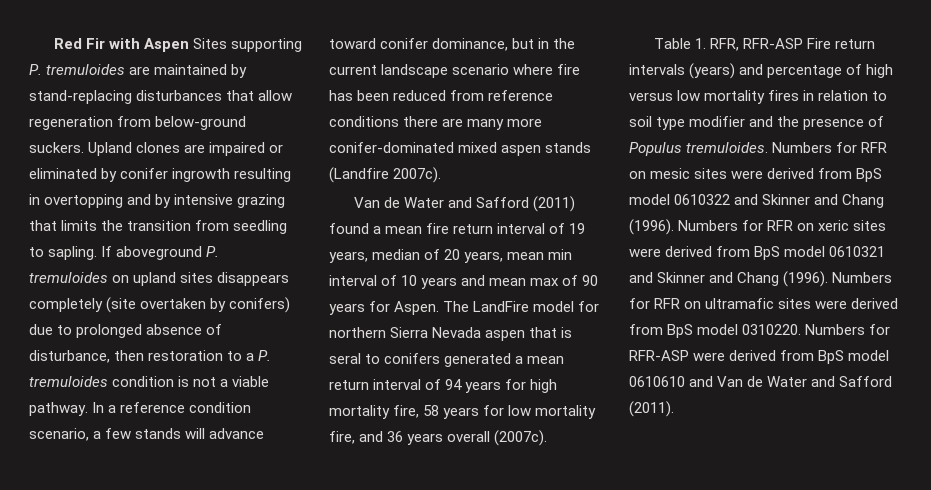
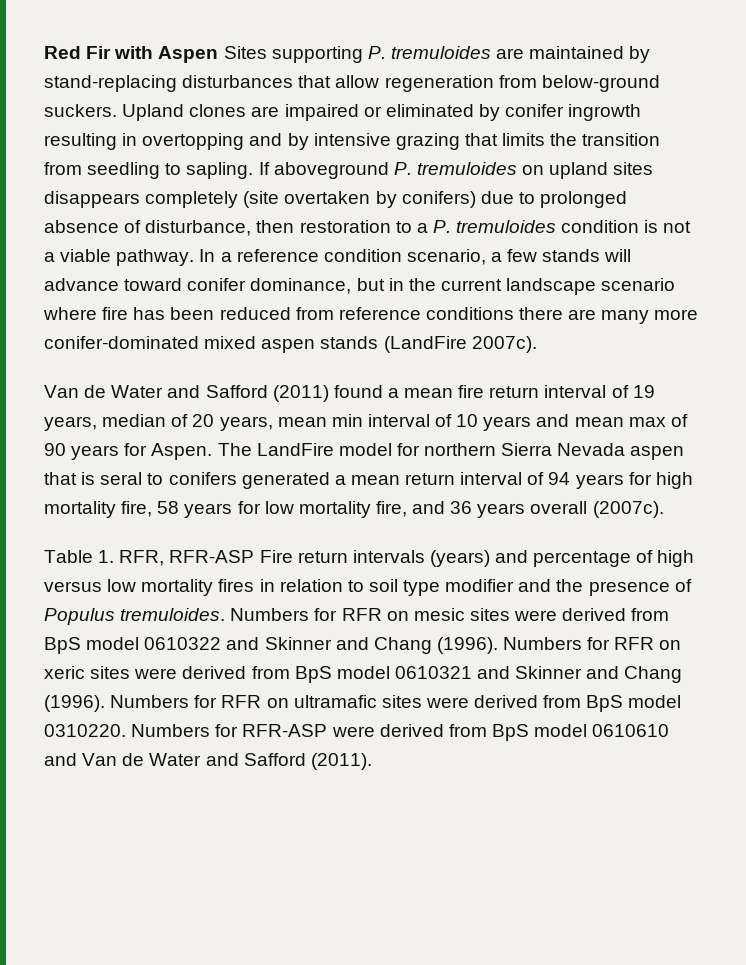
- In a reference condition scenario, a few stands will advance toward conifer dominance, but in the current landscape scenario where fire has been reduced from reference conditions there are many more conifer-dominated mixed aspen stands (Landfire 2007c).
+ In a reference condition scenario, a few stands will advance toward conifer dominance, but in the current landscape scenario where fire has been reduced from reference conditions there are many more conifer-dominated mixed aspen stands (LandFire 2007c).

